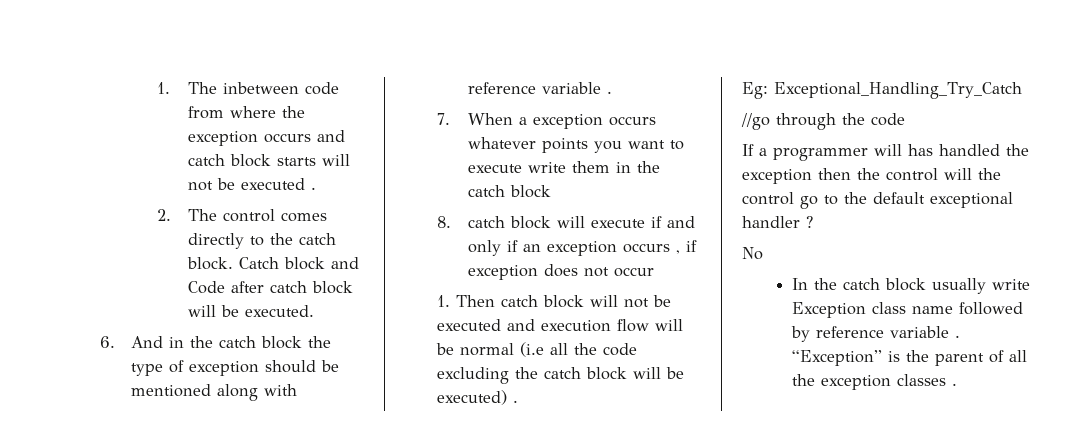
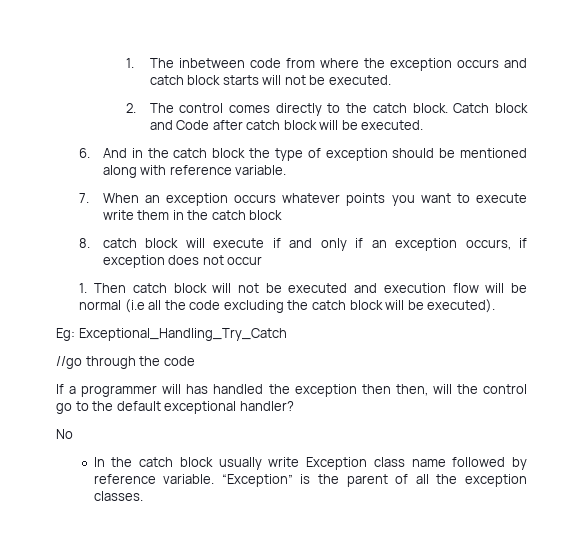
- 1. The inbetween code from where the exception occurs and catch block starts will not be executed .
+ 1. The inbetween code from where the exception occurs and catch block starts will not be executed.
- 6. And in the catch block the type of exception should be mentioned along with reference variable .
+ 6. And in the catch block the type of exception should be mentioned along with reference variable.
- 7. When a exception occurs whatever points you want to execute write them in the catch block
+ 7. When an exception occurs whatever points you want to execute write them in the catch block
- 8. catch block will execute if and only if an exception occurs , if exception does not occur
+ 8. catch block will execute if and only if an exception occurs, if exception does not occur
- 1. Then catch block will not be executed and execution flow will be normal (i.e all the code excluding the catch block will be executed) .
+ 1. Then catch block will not be executed and execution flow will be normal (i.e all the code excluding the catch block will be executed).
- If a programmer will has handled the exception then the control will the control go to the default exceptional handler ?
+ If a programmer will has handled the exception then then, will the control go to the default exceptional handler?
- In the catch block usually write Exception class name followed by reference variable .
+ In the catch block usually write Exception class name followed by reference variable.
- “Exception” is the parent of all the exception classes .
+ “Exception” is the parent of all the exception classes.

